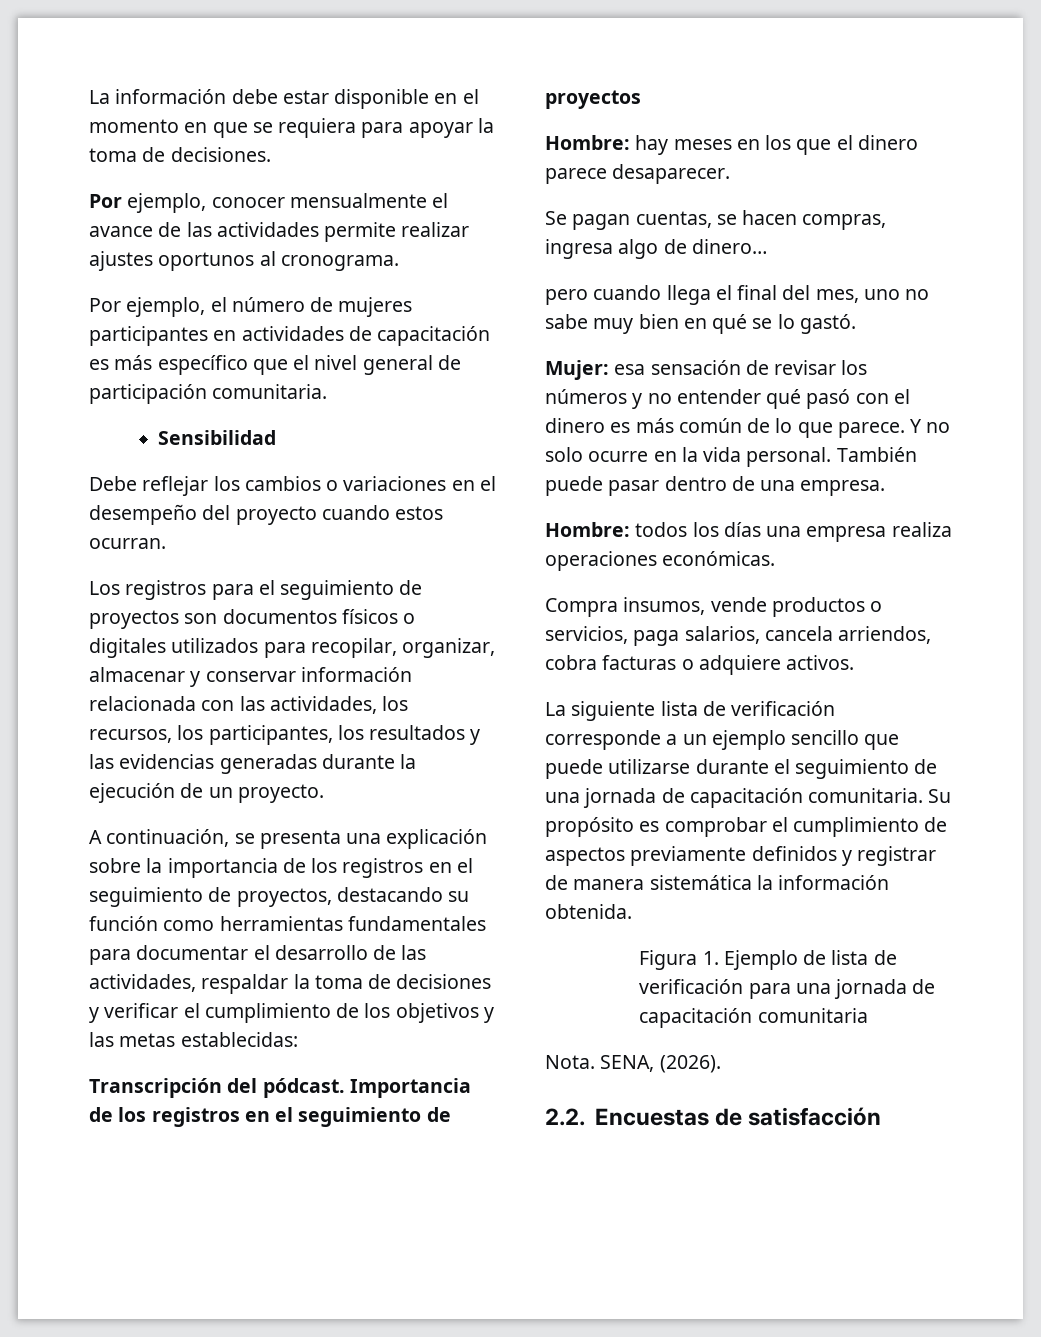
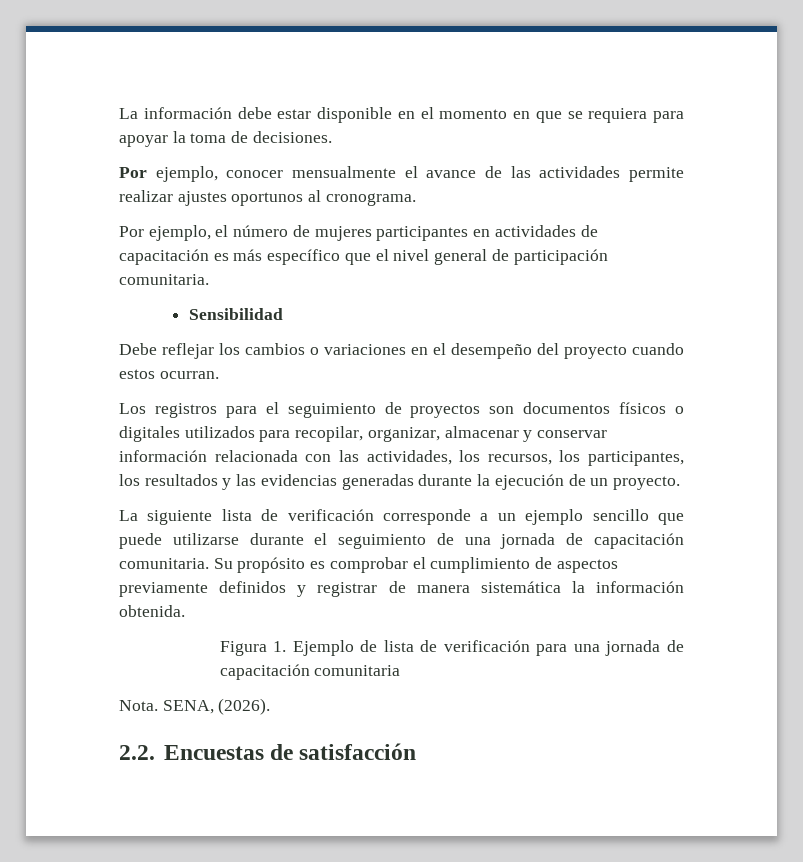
- A continuación, se presenta una explicación sobre la importancia de los registros en el seguimiento de proyectos, destacando su función como herramientas fundamentales para documentar el desarrollo de las actividades, respaldar la toma de decisiones y verificar el cumplimiento de los objetivos y las metas establecidas:
- Transcripción del pódcast. Importancia de los registros en el seguimiento de proyectos
- Hombre: hay meses en los que el dinero parece desaparecer.
- Se pagan cuentas, se hacen compras, ingresa algo de dinero…
- pero cuando llega el final del mes, uno no sabe muy bien en qué se lo gastó.
- Mujer: esa sensación de revisar los números y no entender qué pasó con el dinero es más común de lo que parece. Y no solo ocurre en la vida personal. También puede pasar dentro de una empresa.
- Hombre: todos los días una empresa realiza operaciones económicas.
- Compra insumos, vende productos o servicios, paga salarios, cancela arriendos, cobra facturas o adquiere activos.

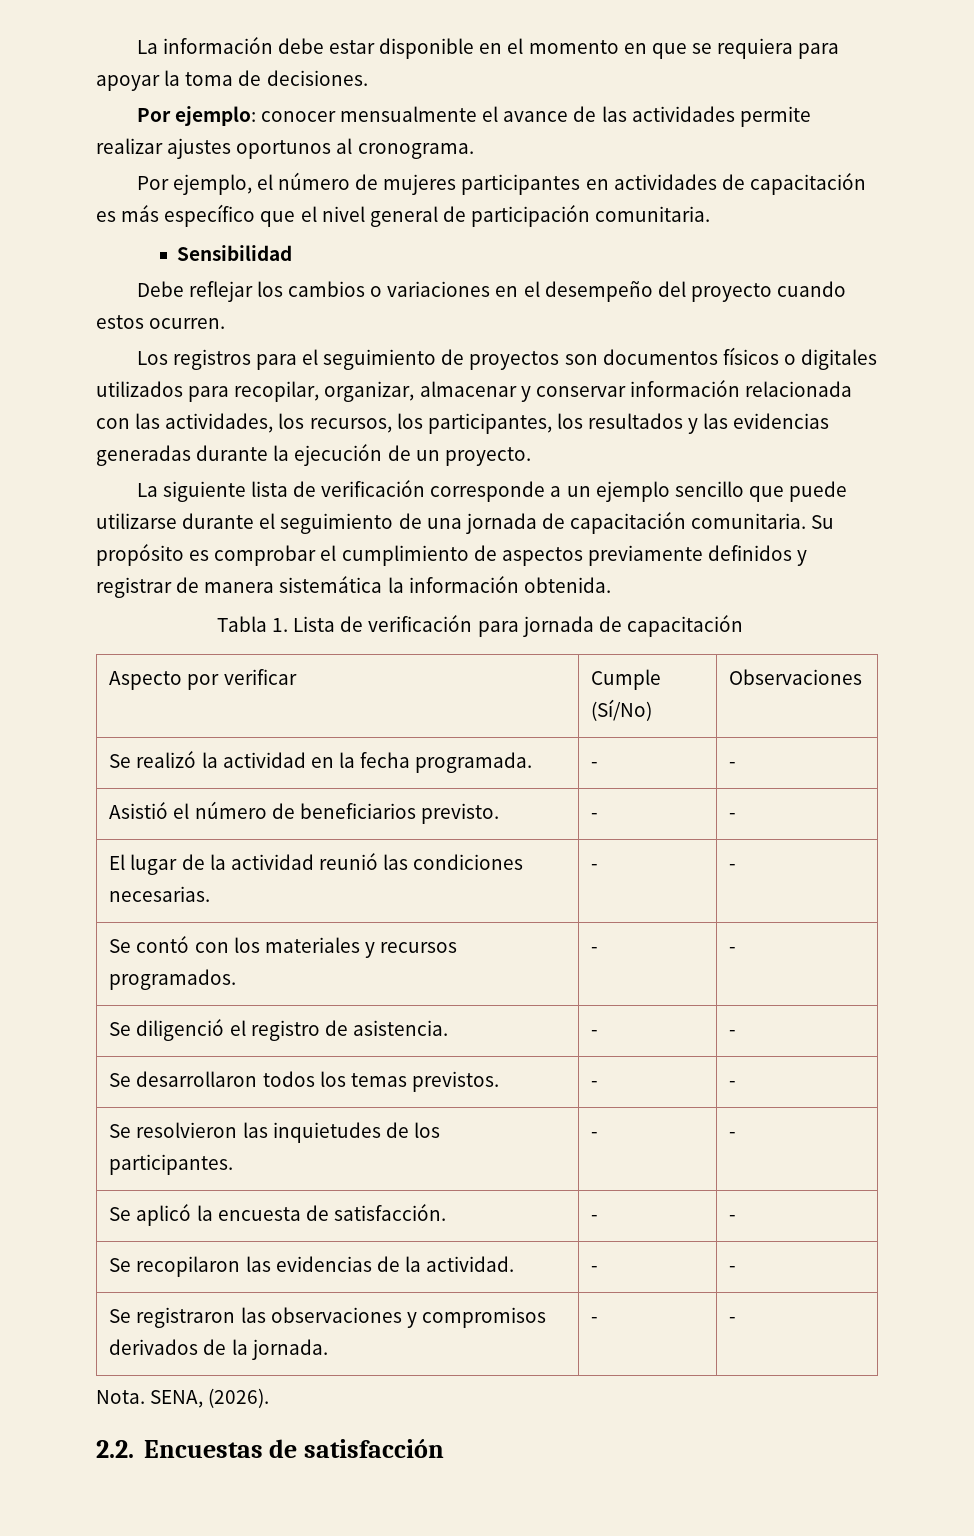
- Por ejemplo, conocer mensualmente el avance de las actividades permite realizar ajustes oportunos al cronograma.
+ Por ejemplo: conocer mensualmente el avance de las actividades permite realizar ajustes oportunos al cronograma.
- Debe reflejar los cambios o variaciones en el desempeño del proyecto cuando estos ocurran.
+ Debe reflejar los cambios o variaciones en el desempeño del proyecto cuando estos ocurren.
- Figura 1. Ejemplo de lista de verificación para una jornada de capacitación comunitaria
+ Tabla 1. Lista de verificación para jornada de capacitación
+ Aspecto por verificar | Cumple (Sí/No) | Observaciones
+ Se realizó la actividad en la fecha programada. | - | -
+ Asistió el número de beneficiarios previsto. | - | -
+ El lugar de la actividad reunió las condiciones necesarias. | - | -
+ Se contó con los materiales y recursos programados. | - | -
+ Se diligenció el registro de asistencia. | - | -
+ Se desarrollaron todos los temas previstos. | - | -
+ Se resolvieron las inquietudes de los participantes. | - | -
+ Se aplicó la encuesta de satisfacción. | - | -
+ Se recopilaron las evidencias de la actividad. | - | -
+ Se registraron las observaciones y compromisos derivados de la jornada. | - | -

